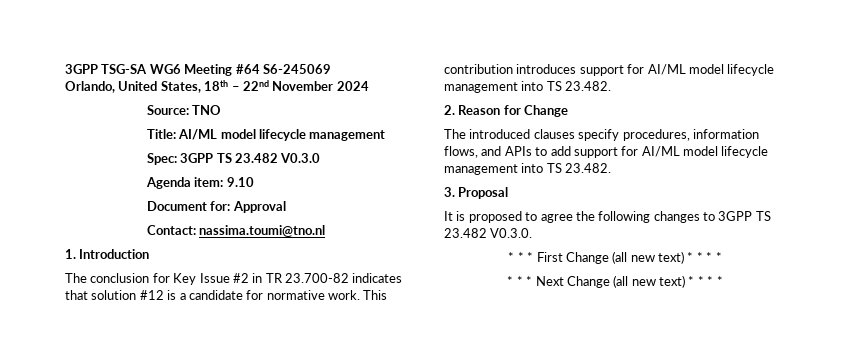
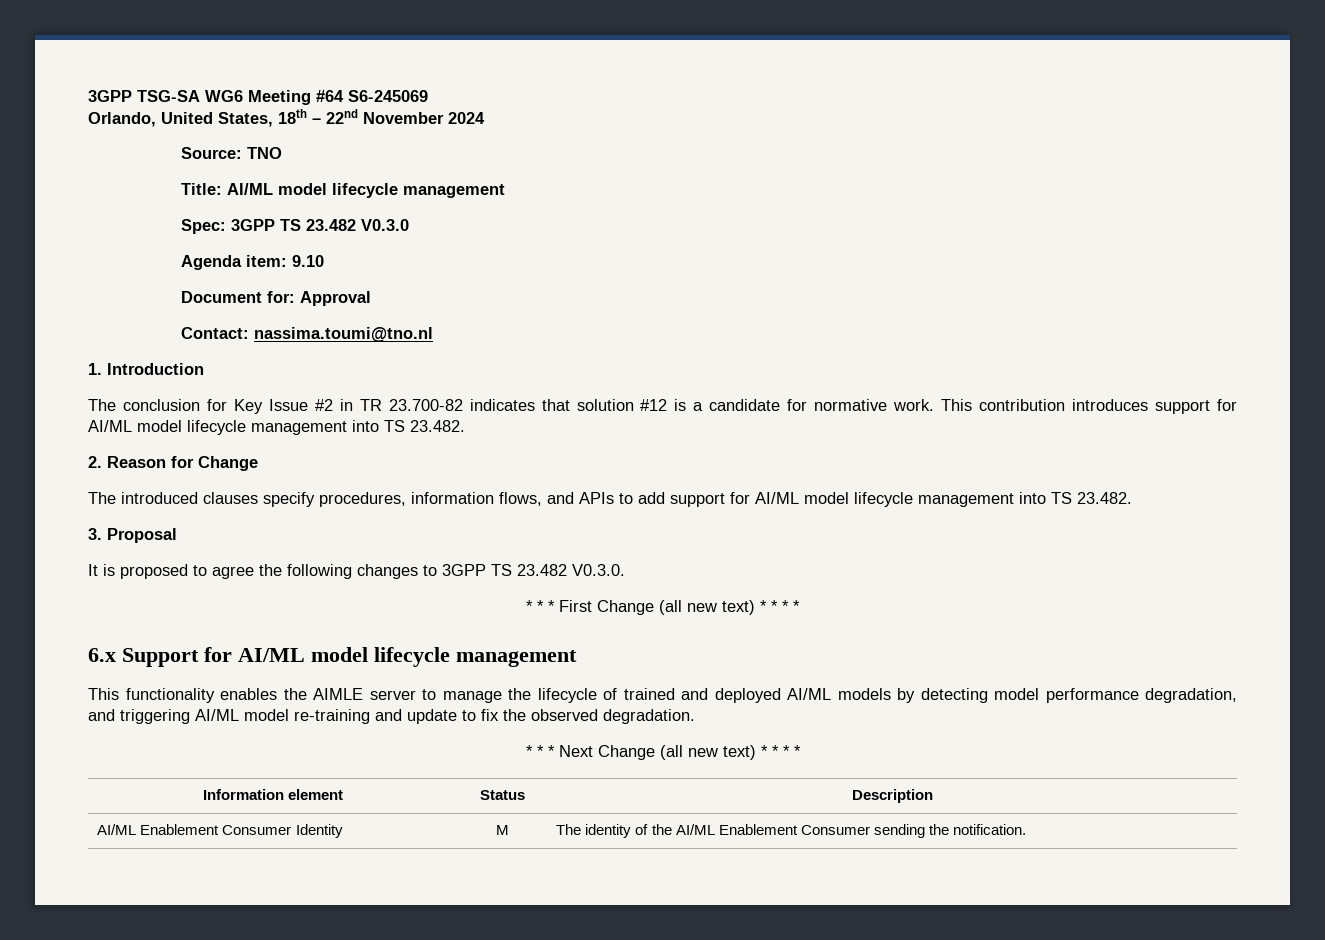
+ 6.x Support for AI/ML model lifecycle management
+ This functionality enables the AIMLE server to manage the lifecycle of trained and deployed AI/ML models by detecting model performance degradation, and triggering AI/ML model re-training and update to fix the observed degradation.
+ Information element | Status | Description
+ AI/ML Enablement Consumer Identity | M | The identity of the AI/ML Enablement Consumer sending the notification.

